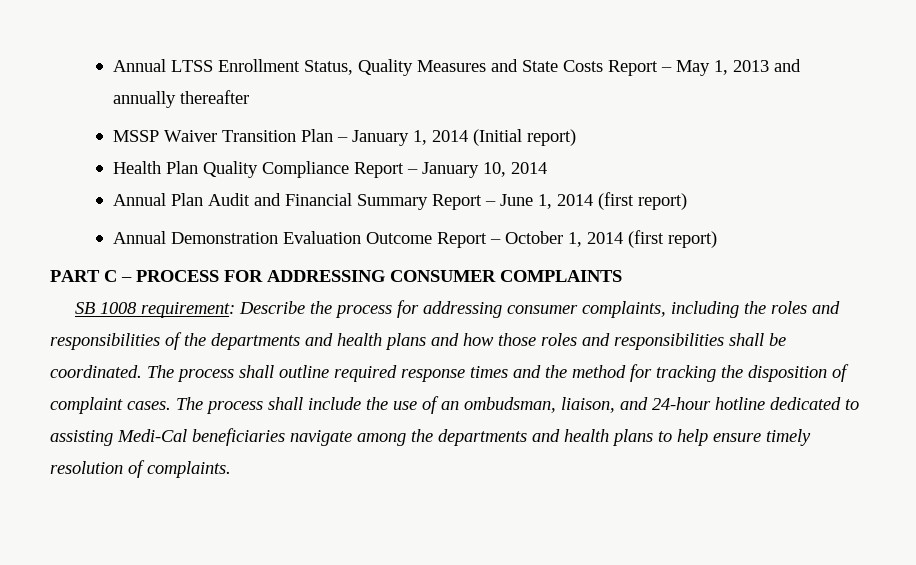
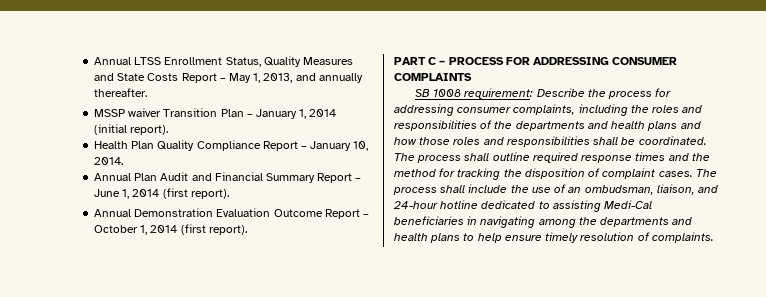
- Annual LTSS Enrollment Status, Quality Measures and State Costs Report – May 1, 2013 and annually thereafter
+ Annual LTSS Enrollment Status, Quality Measures and State Costs Report – May 1, 2013, and annually thereafter.
- MSSP Waiver Transition Plan – January 1, 2014 (Initial report)
+ MSSP waiver Transition Plan – January 1, 2014 (initial report).
- Health Plan Quality Compliance Report – January 10, 2014
+ Health Plan Quality Compliance Report – January 10, 2014.
- Annual Plan Audit and Financial Summary Report – June 1, 2014 (first report)
+ Annual Plan Audit and Financial Summary Report – June 1, 2014 (first report).
- Annual Demonstration Evaluation Outcome Report – October 1, 2014 (first report)
+ Annual Demonstration Evaluation Outcome Report – October 1, 2014 (first report).
- The process shall include the use of an ombudsman, liaison, and 24-hour hotline dedicated to assisting Medi-Cal beneficiaries navigate among the departments and health plans to help ensure timely resolution of complaints.
+ The process shall include the use of an ombudsman, liaison, and 24-hour hotline dedicated to assisting Medi-Cal beneficiaries in navigating among the departments and health plans to help ensure timely resolution of complaints.

